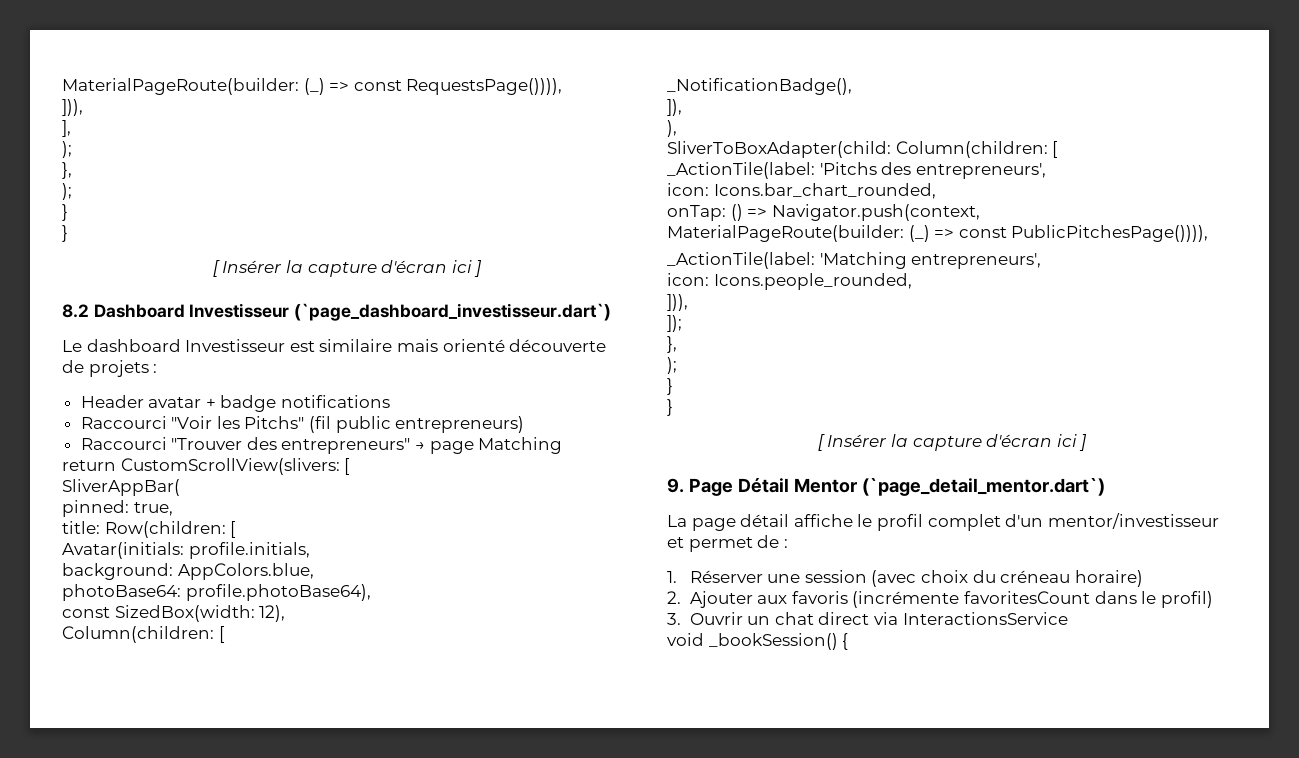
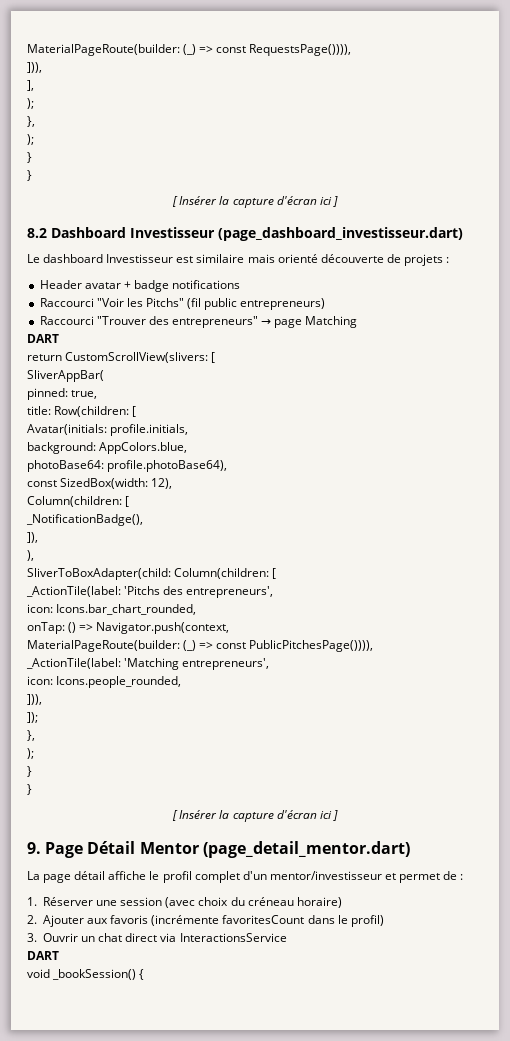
- 8.2 Dashboard Investisseur (`page_dashboard_investisseur.dart`)
+ 8.2 Dashboard Investisseur (page_dashboard_investisseur.dart)
  Raccourci "Trouver des entrepreneurs" → page Matching
+ DART
- 9. Page Détail Mentor (`page_detail_mentor.dart`)
+ 9. Page Détail Mentor (page_detail_mentor.dart)
  3. Ouvrir un chat direct via InteractionsService
+ DART

